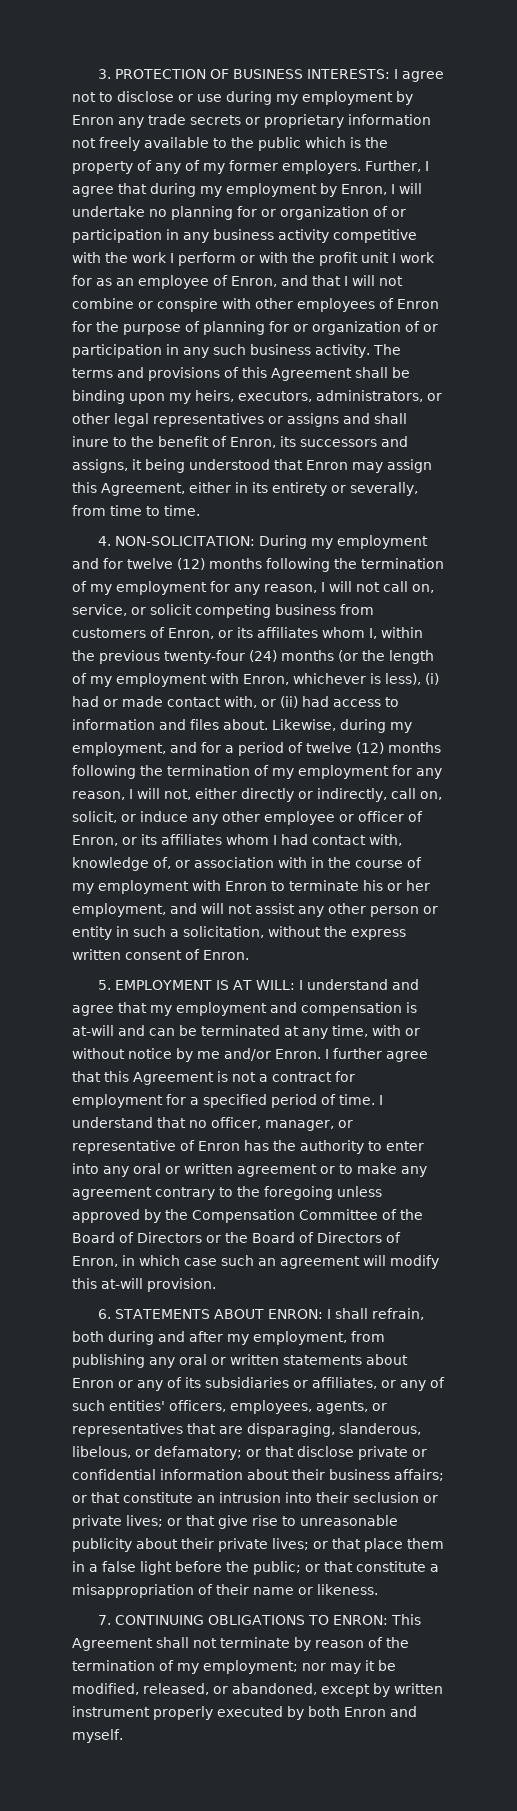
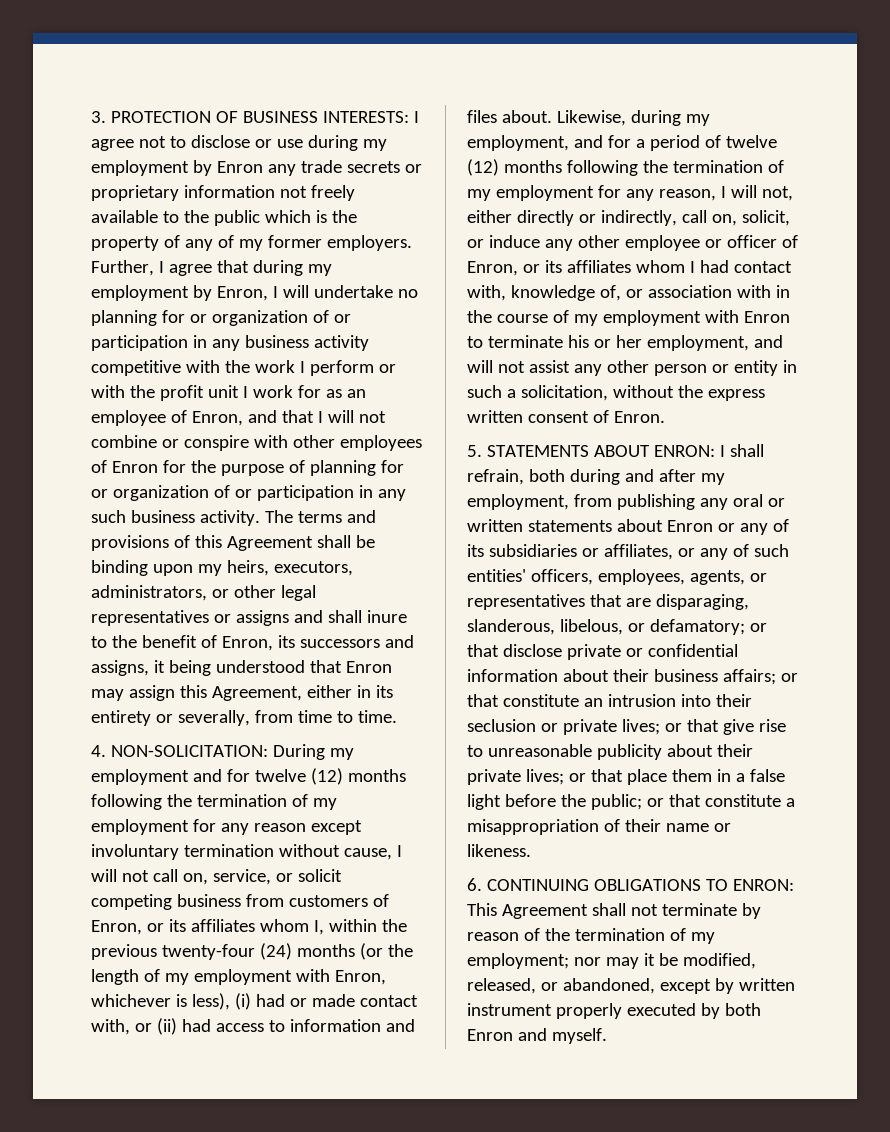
- During my employment and for twelve (12) months following the termination of my employment for any reason, I will not call on, service, or solicit competing business from customers of Enron, or its affiliates whom I, within the previous twenty-four (24) months (or the length of my employment with Enron, whichever is less), (i) had or made contact with, or (ii) had access to information and files about.
+ During my employment and for twelve (12) months following the termination of my employment for any reason except involuntary termination without cause, I will not call on, service, or solicit competing business from customers of Enron, or its affiliates whom I, within the previous twenty-four (24) months (or the length of my employment with Enron, whichever is less), (i) had or made contact with, or (ii) had access to information and files about.
- 5. EMPLOYMENT IS AT WILL: I understand and agree that my employment and compensation is at-will and can be terminated at any time, with or without notice by me and/or Enron. I further agree that this Agreement is not a contract for employment for a specified period of time. I understand that no officer, manager, or representative of Enron has the authority to enter into any oral or written agreement or to make any agreement contrary to the foregoing unless approved by the Compensation Committee of the Board of Directors or the Board of Directors of Enron, in which case such an agreement will modify this at-will provision.
- 6. STATEMENTS ABOUT ENRON:
+ 5. STATEMENTS ABOUT ENRON:
- 7. CONTINUING OBLIGATIONS TO ENRON: This Agreement shall not terminate by reason of the termination of my employment; nor may it be modified, released, or abandoned, except by written instrument properly executed by both Enron and myself.
+ 6. CONTINUING OBLIGATIONS TO ENRON: This Agreement shall not terminate by reason of the termination of my employment; nor may it be modified, released, or abandoned, except by written instrument properly executed by both Enron and myself.

